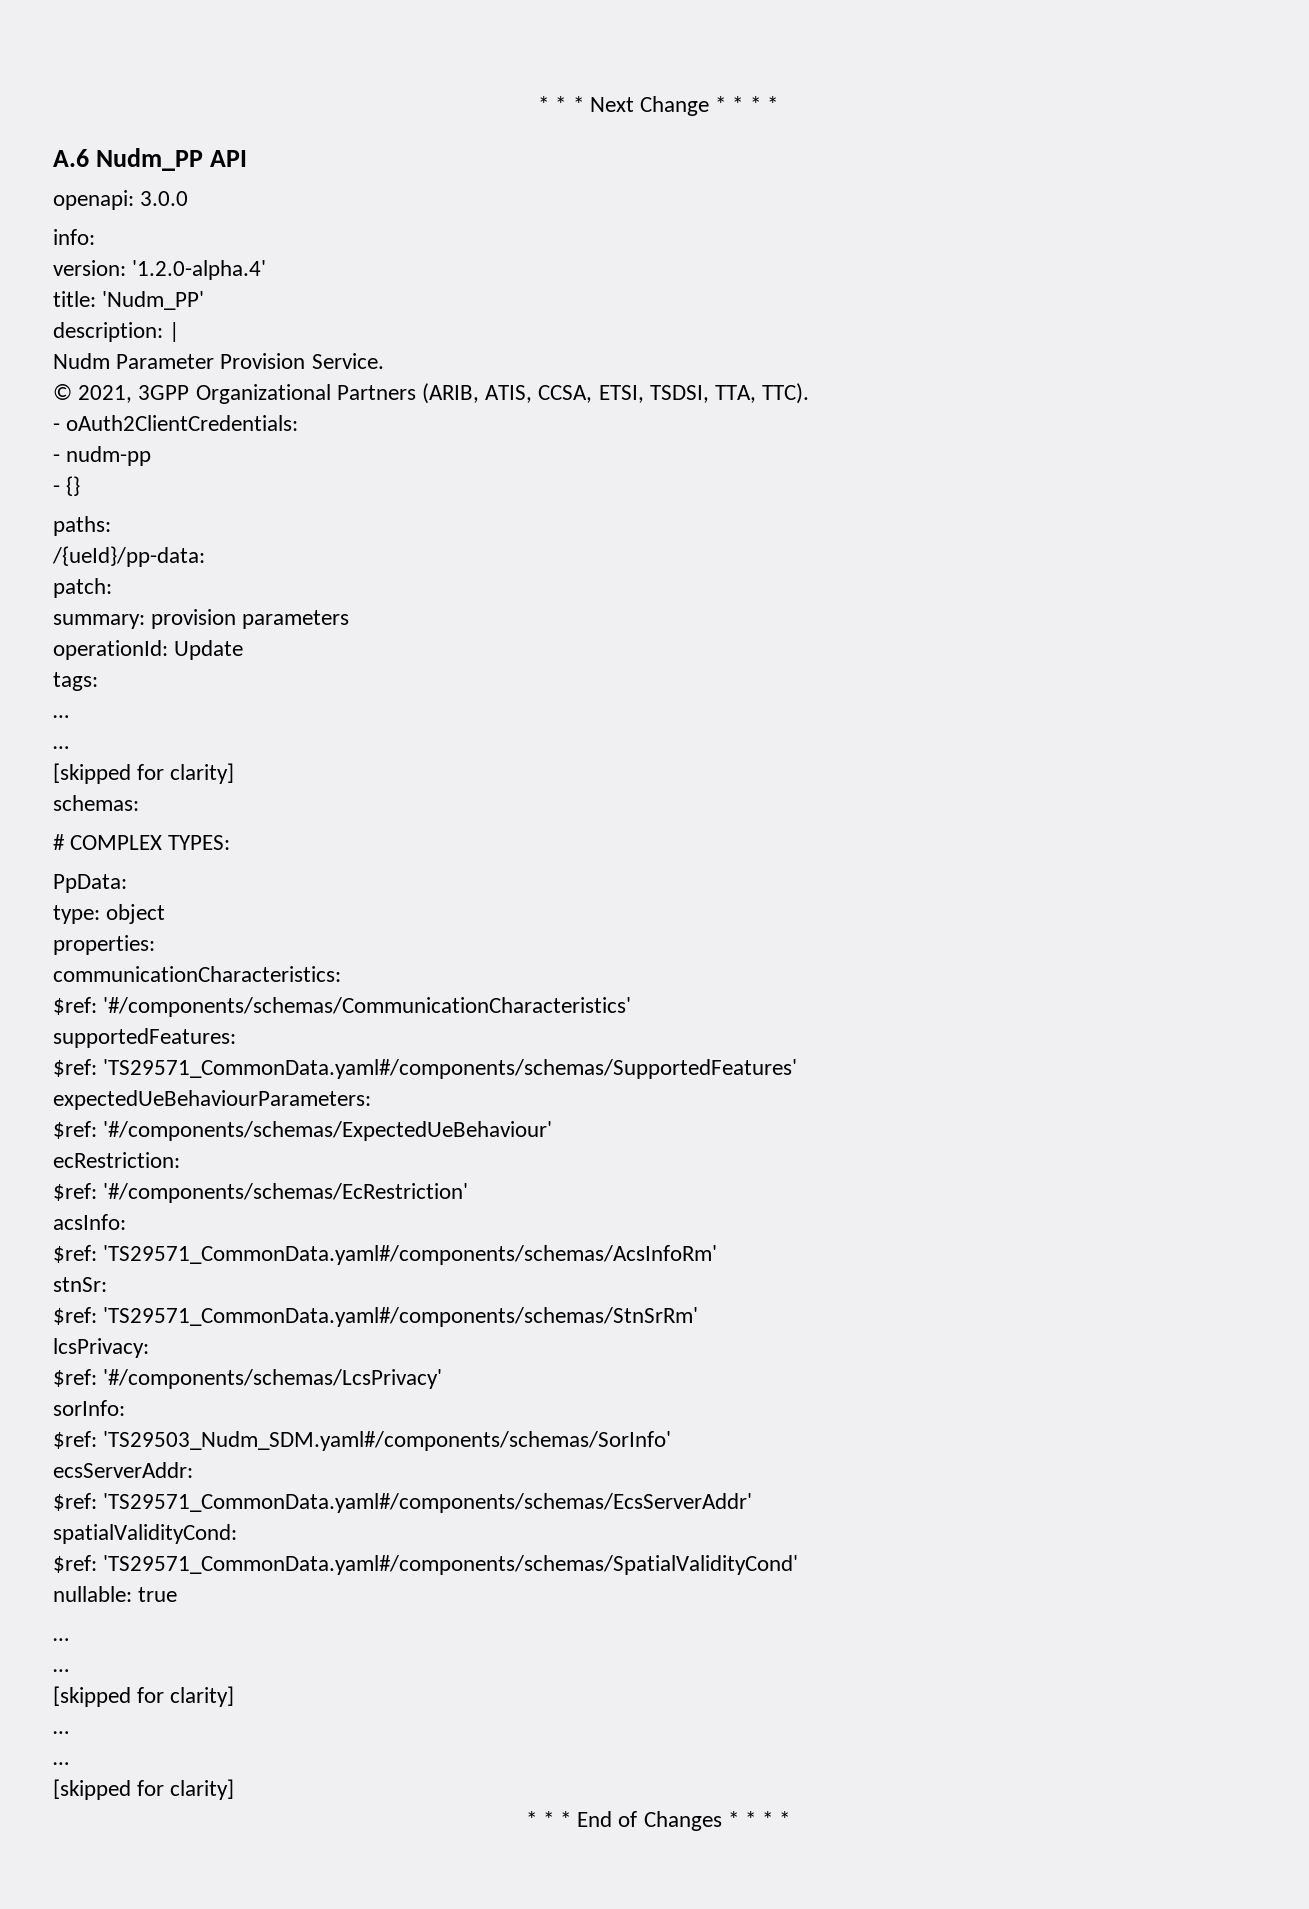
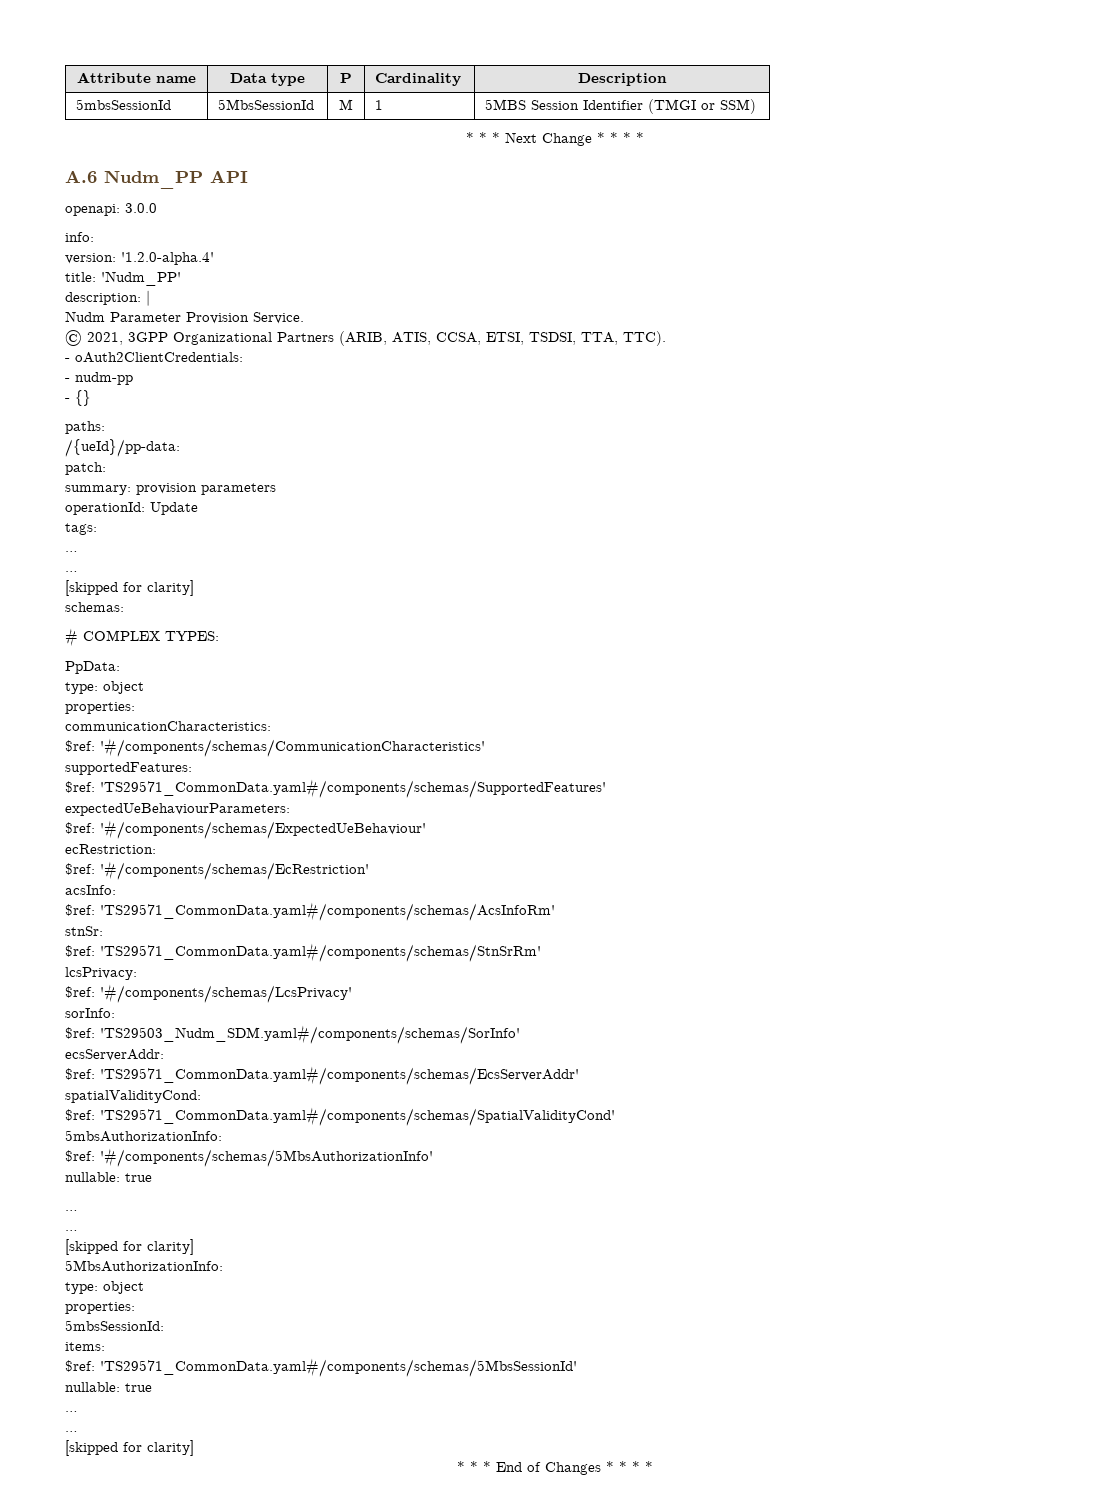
+ Attribute name | Data type | P | Cardinality | Description
+ 5mbsSessionId | 5MbsSessionId | M | 1 | 5MBS Session Identifier (TMGI or SSM)
+ 5mbsAuthorizationInfo:
+ $ref: '#/components/schemas/5MbsAuthorizationInfo'
  nullable: true
  …
  …
  [skipped for clarity]
+ 5MbsAuthorizationInfo:
+ type: object
+ properties:
+ 5mbsSessionId:
+ items:
+ $ref: 'TS29571_CommonData.yaml#/components/schemas/5MbsSessionId'
+ nullable: true

